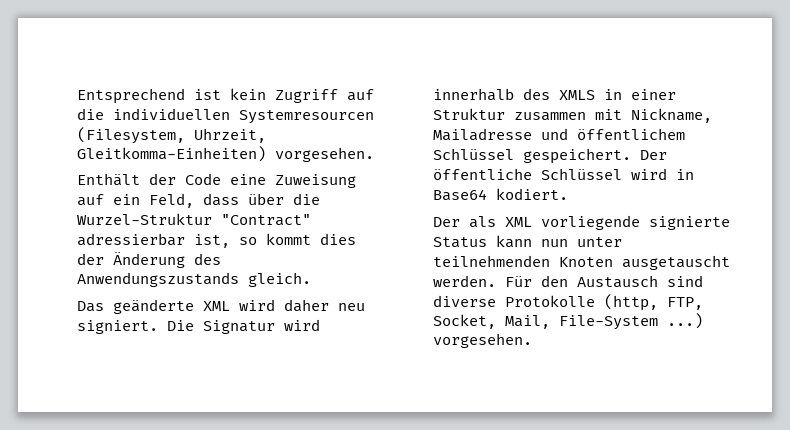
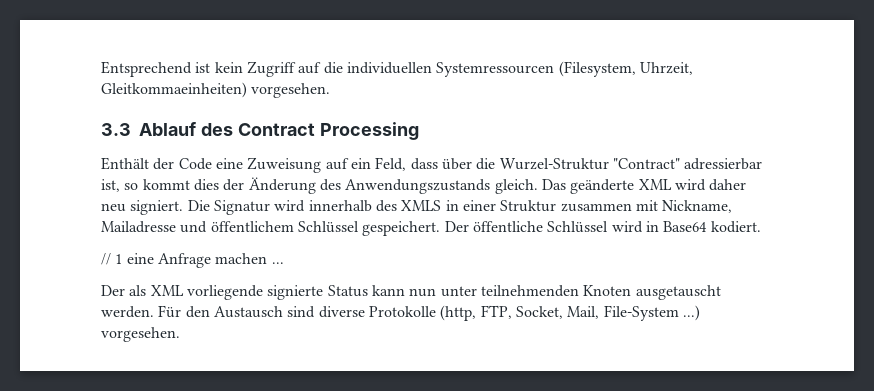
- Entsprechend ist kein Zugriff auf die individuellen Systemresourcen (Filesystem, Uhrzeit, Gleitkomma-Einheiten) vorgesehen.
+ Entsprechend ist kein Zugriff auf die individuellen Systemressourcen (Filesystem, Uhrzeit, Gleitkommaeinheiten) vorgesehen.
+ 3.3 Ablauf des Contract Processing
- Enthält der Code eine Zuweisung auf ein Feld, dass über die Wurzel-Struktur "Contract" adressierbar ist, so kommt dies der Änderung des Anwendungszustands gleich.
- Das geänderte XML wird daher neu signiert.
+ Enthält der Code eine Zuweisung auf ein Feld, dass über die Wurzel-Struktur "Contract" adressierbar ist, so kommt dies der Änderung des Anwendungszustands gleich. Das geänderte XML wird daher neu signiert.
+ // 1 eine Anfrage machen ...

